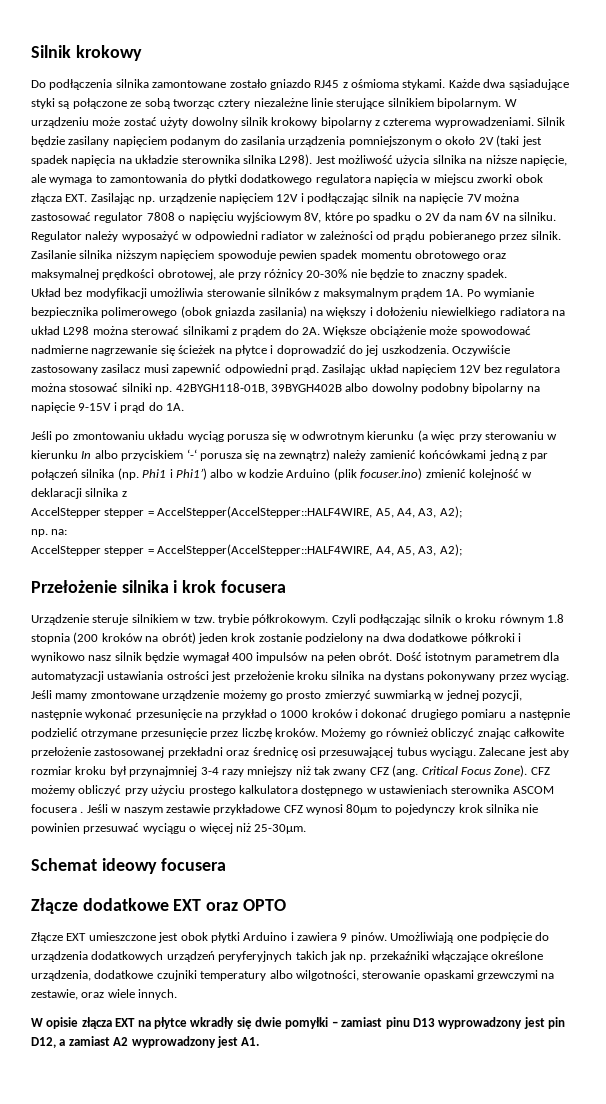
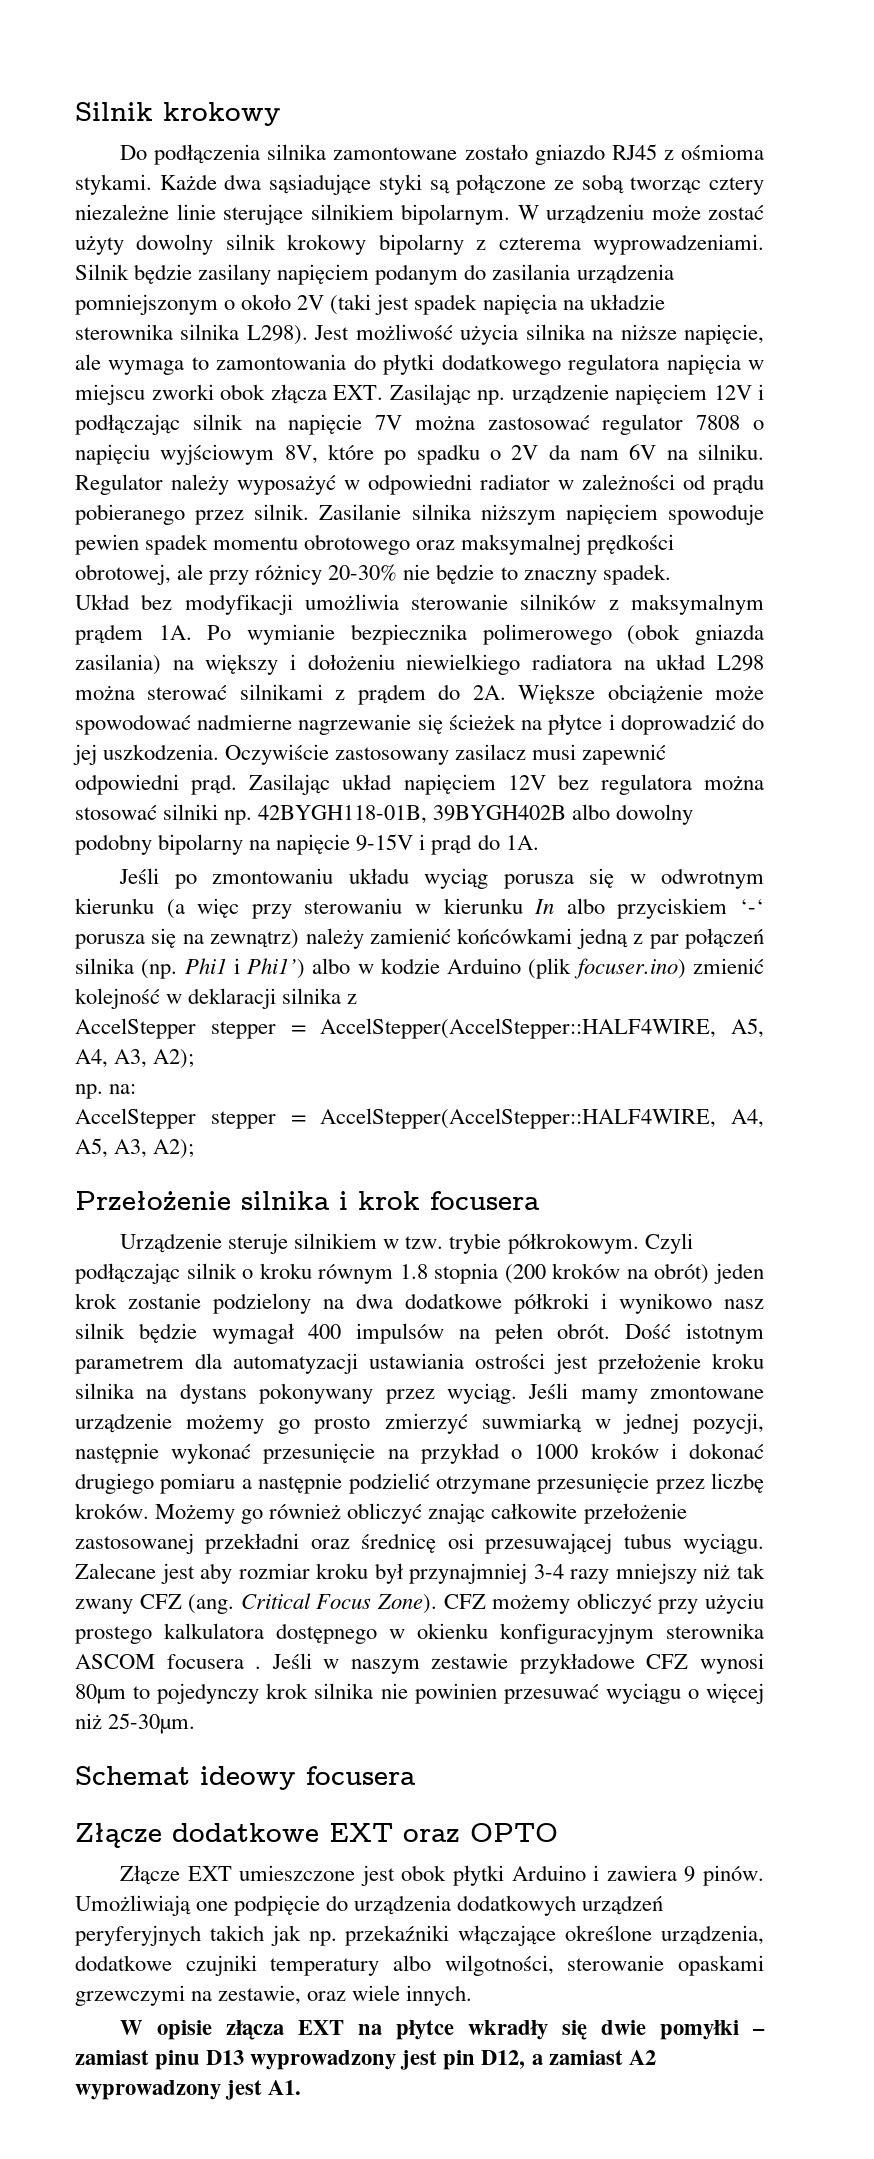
- CFZ możemy obliczyć przy użyciu prostego kalkulatora dostępnego w ustawieniach sterownika ASCOM focusera .
+ CFZ możemy obliczyć przy użyciu prostego kalkulatora dostępnego w okienku konfiguracyjnym sterownika ASCOM focusera .

